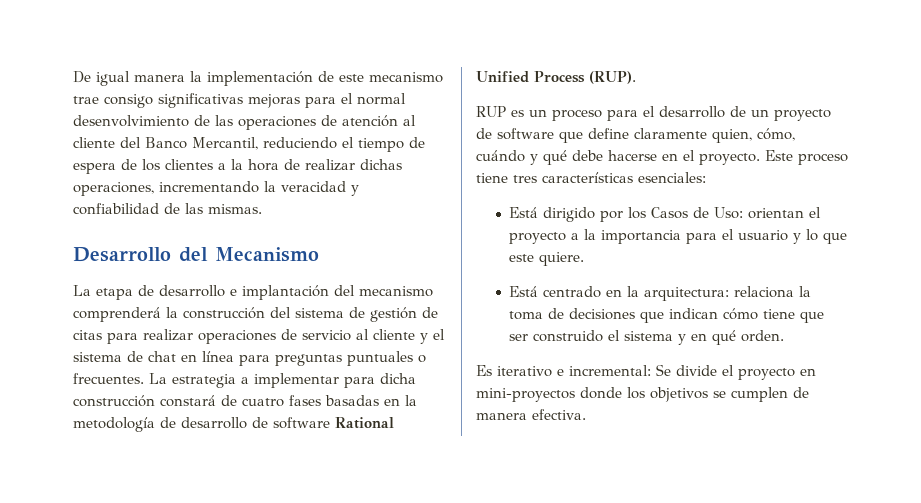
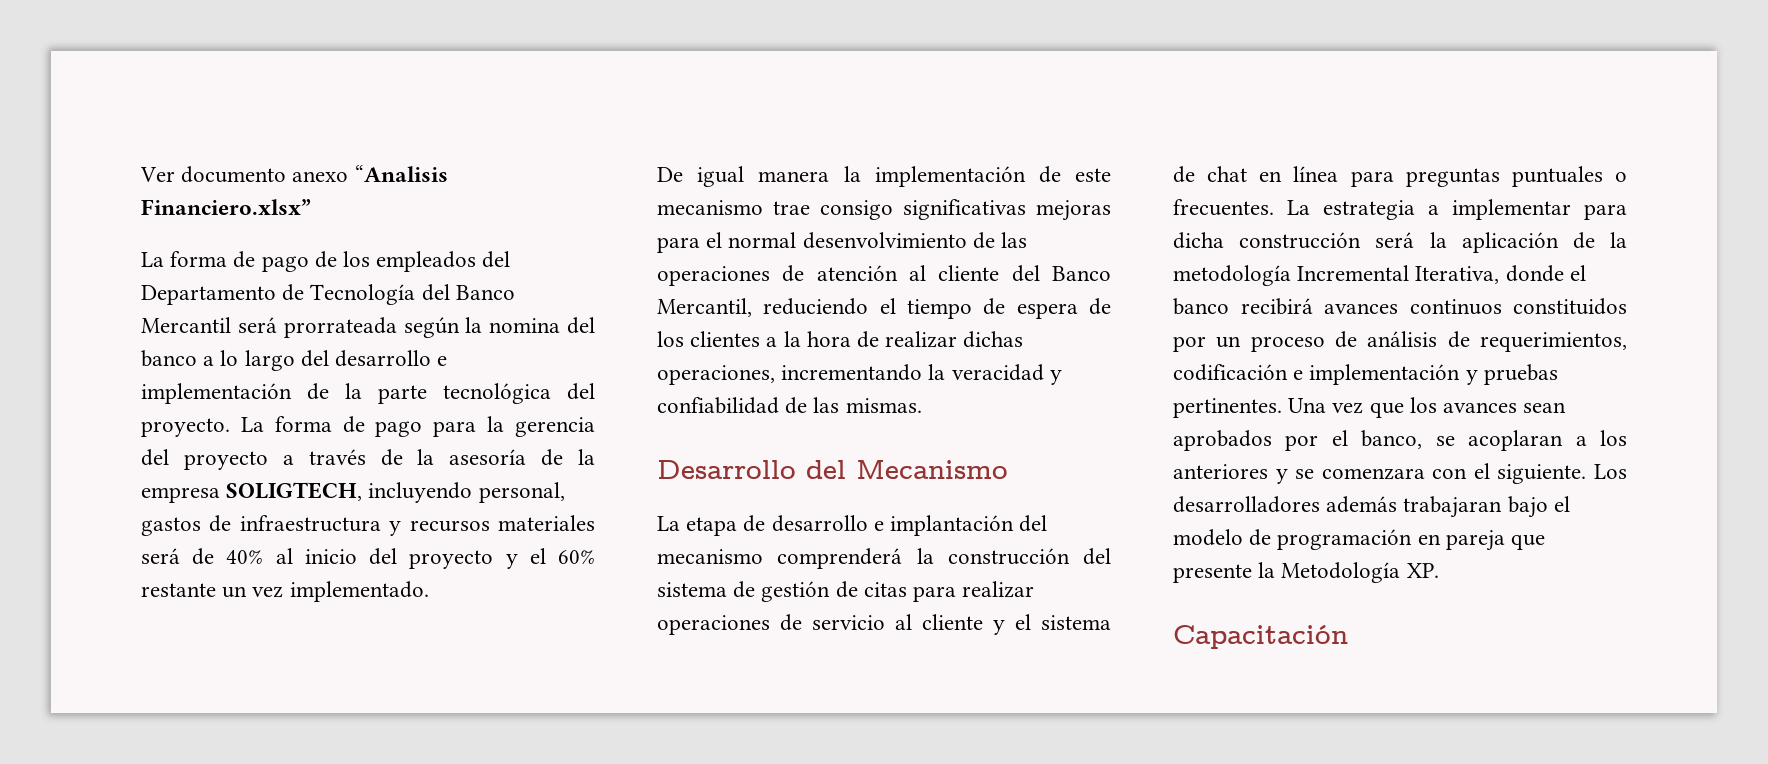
+ Ver documento anexo “Analisis Financiero.xlsx”
+ La forma de pago de los empleados del Departamento de Tecnología del Banco Mercantil será prorrateada según la nomina del banco a lo largo del desarrollo e implementación de la parte tecnológica del proyecto. La forma de pago para la gerencia del proyecto a través de la asesoría de la empresa SOLIGTECH, incluyendo personal, gastos de infraestructura y recursos materiales será de 40% al inicio del proyecto y el 60% restante un vez implementado.
- La estrategia a implementar para dicha construcción constará de cuatro fases basadas en la metodología de desarrollo de software Rational Unified Process (RUP).
- RUP es un proceso para el desarrollo de un proyecto de software que define claramente quien, cómo, cuándo y qué debe hacerse en el proyecto. Este proceso tiene tres características esenciales:
- Está dirigido por los Casos de Uso: orientan el proyecto a la importancia para el usuario y lo que este quiere.
- Está centrado en la arquitectura: relaciona la toma de decisiones que indican cómo tiene que ser construido el sistema y en qué orden.
- Es iterativo e incremental: Se divide el proyecto en mini-proyectos donde los objetivos se cumplen de manera efectiva.
+ La estrategia a implementar para dicha construcción será la aplicación de la metodología Incremental Iterativa, donde el banco recibirá avances continuos constituidos por un proceso de análisis de requerimientos, codificación e implementación y pruebas pertinentes. Una vez que los avances sean aprobados por el banco, se acoplaran a los anteriores y se comenzara con el siguiente. Los desarrolladores además trabajaran bajo el modelo de programación en pareja que presente la Metodología XP.
+ Capacitación

